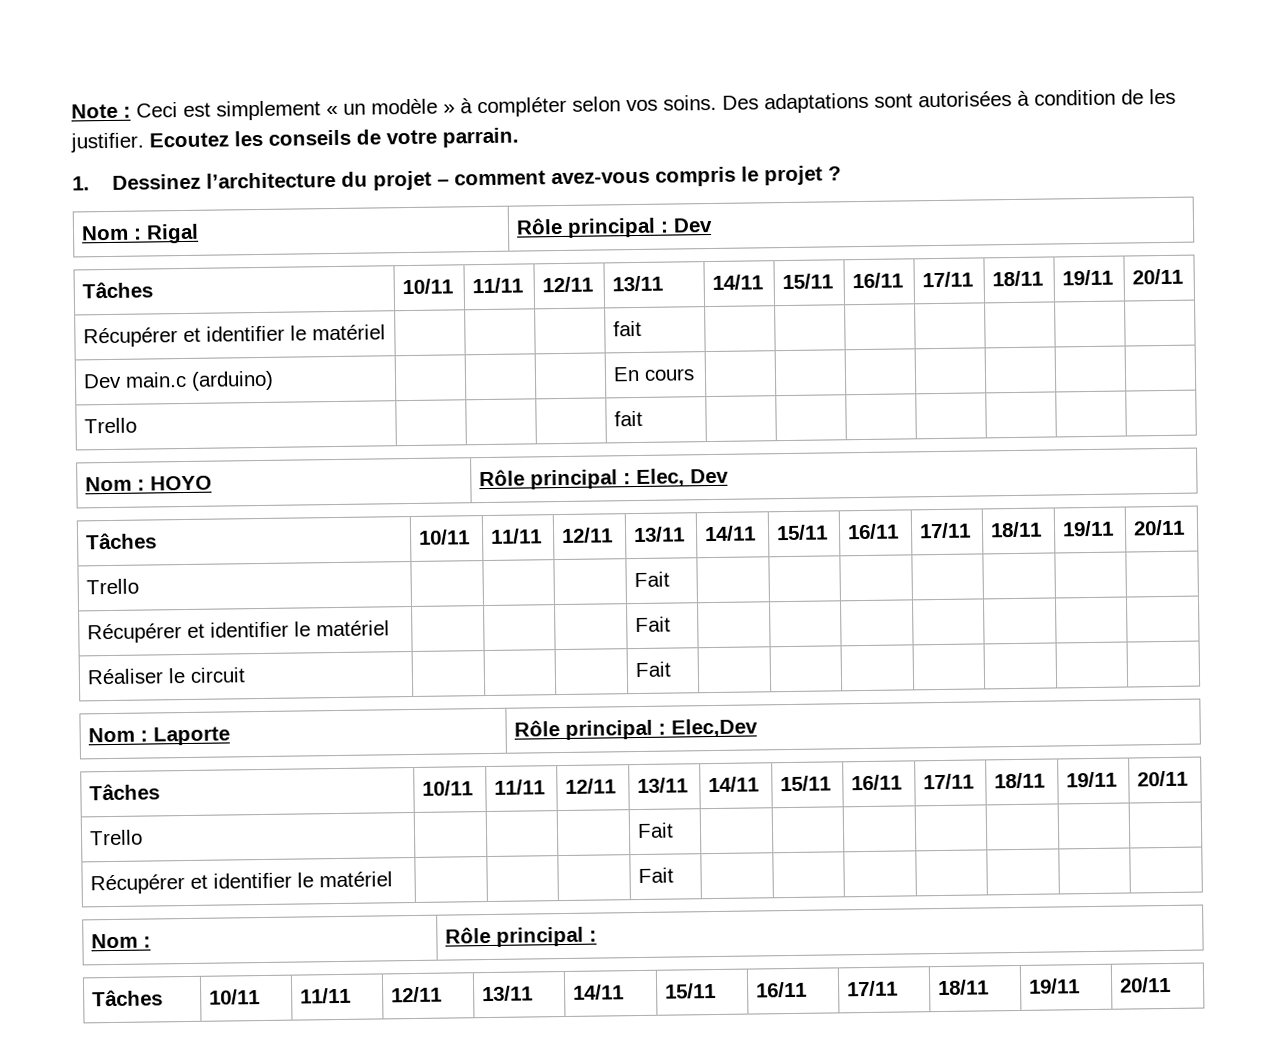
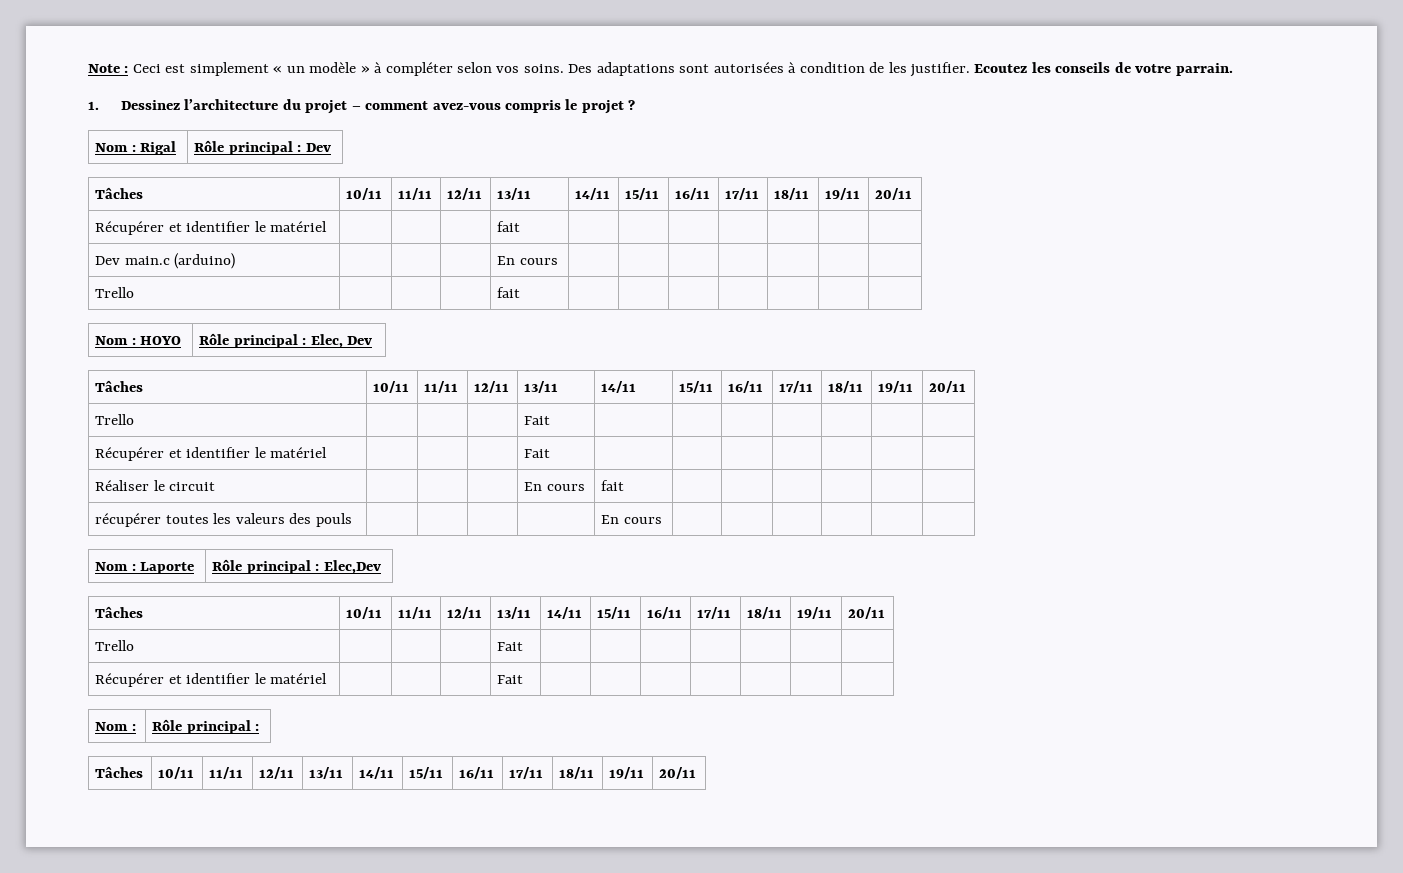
- Réaliser le circuit | | | | Fait | | | | | | |
+ Réaliser le circuit | | | | En cours | fait | | | | | |
+ récupérer toutes les valeurs des pouls | | | | | En cours | | | | | |

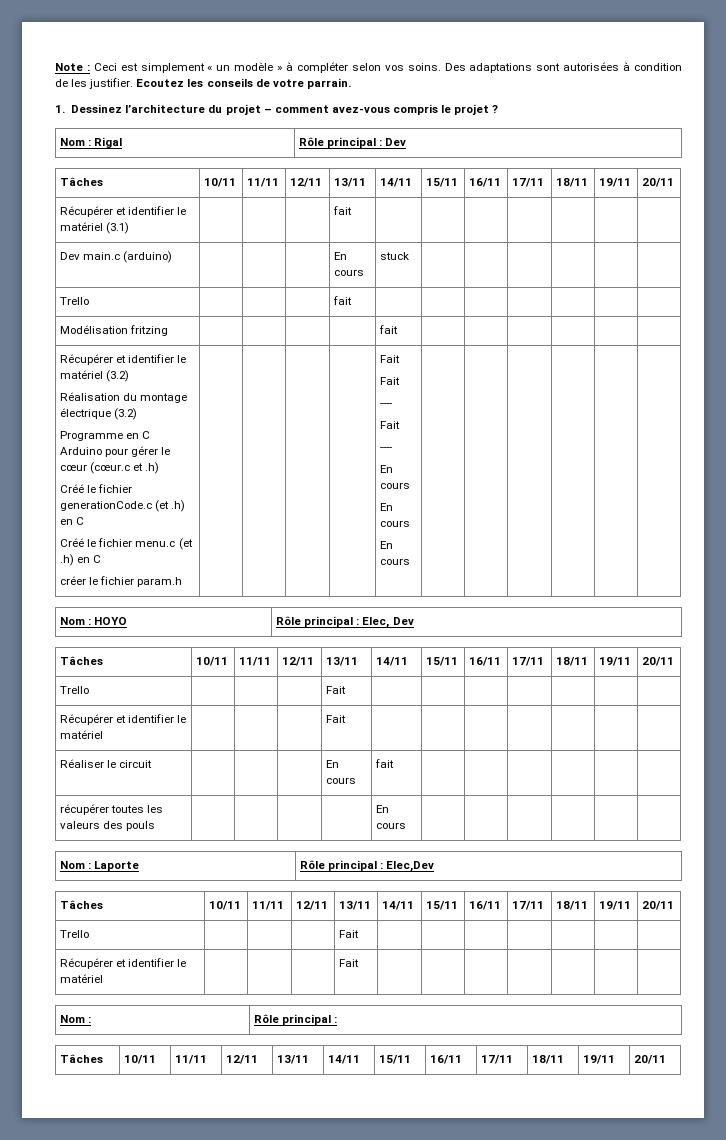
- Récupérer et identifier le matériel | | | | fait | | | | | | |
+ Récupérer et identifier le matériel (3.1) | | | | fait | | | | | | |
- Dev main.c (arduino) | | | | En cours | | | | | | |
+ Dev main.c (arduino) | | | | En cours | stuck | | | | | |
+ Modélisation fritzing | | | | | fait | | | | | |
+ Récupérer et identifier le matériel (3.2)
+ Réalisation du montage électrique (3.2)
+ Programme en C Arduino pour gérer le cœur (cœur.c et .h)
+ Créé le fichier generationCode.c (et .h) en C
+ Créé le fichier menu.c (et .h) en C
+ créer le fichier param.h | | | | | Fait
+ Fait
+ ----
+ Fait
+ ----
+ En cours
+ En cours
+ En cours

